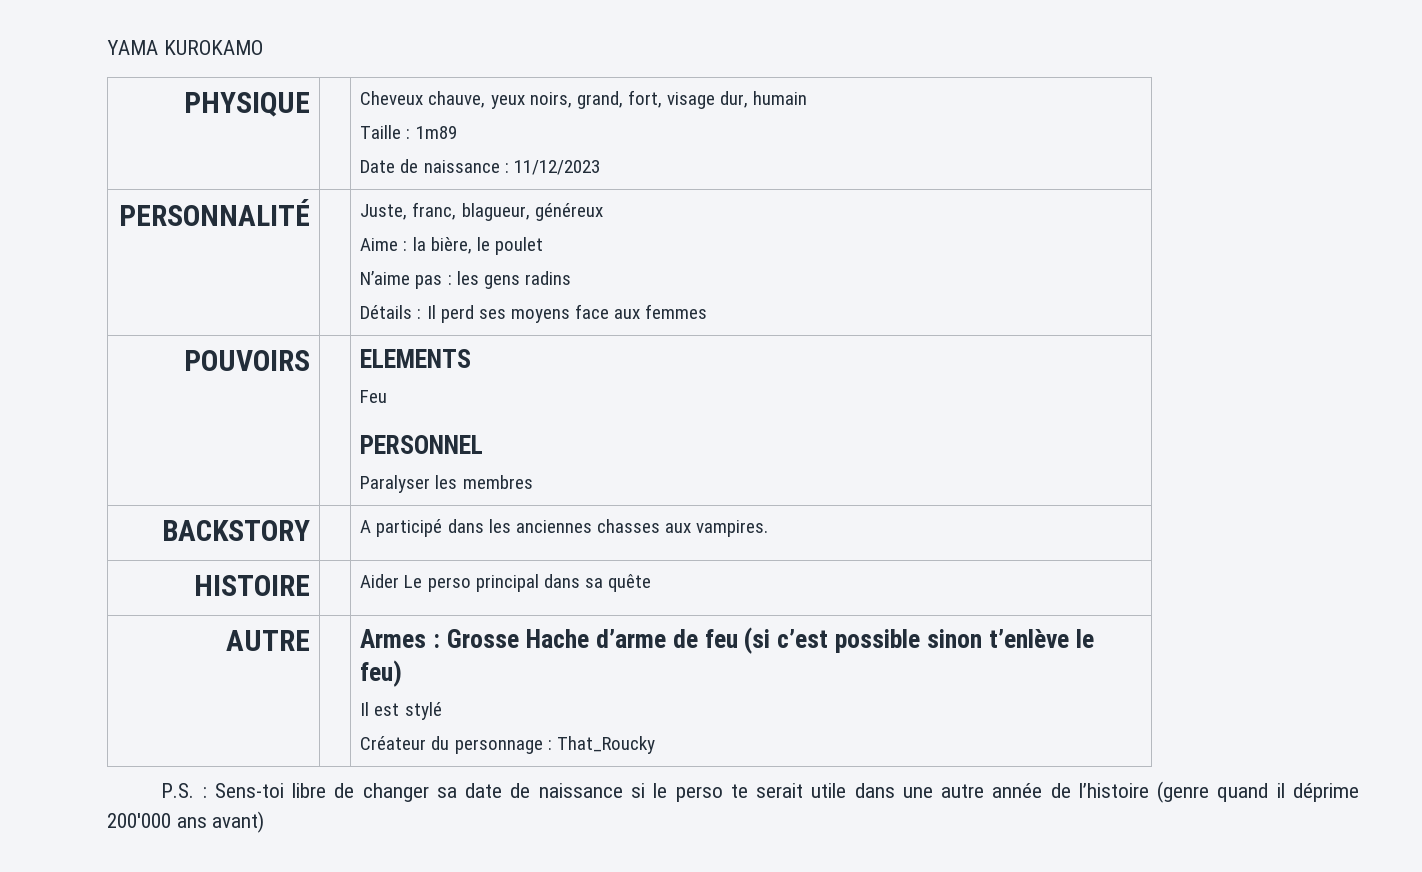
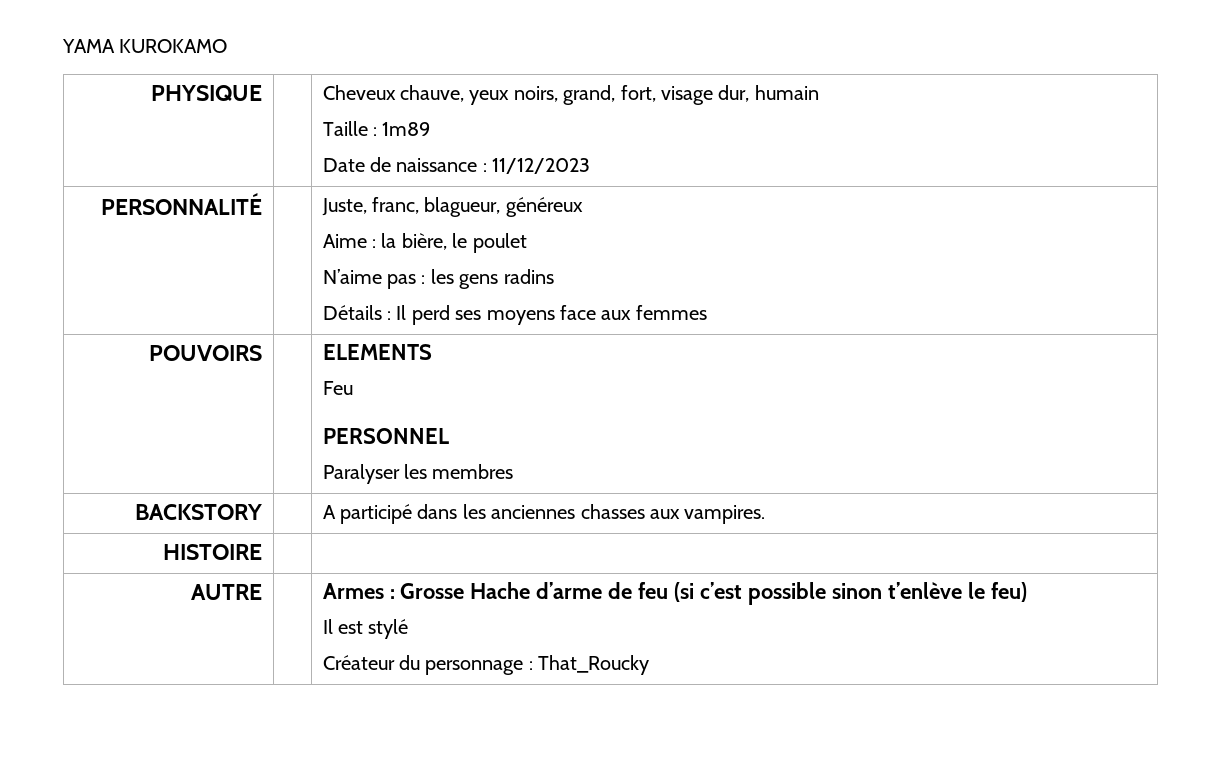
- HISTOIRE | | Aider Le perso principal dans sa quête
+ HISTOIRE | |
- P.S. : Sens-toi libre de changer sa date de naissance si le perso te serait utile dans une autre année de l’histoire (genre quand il déprime 200'000 ans avant)

